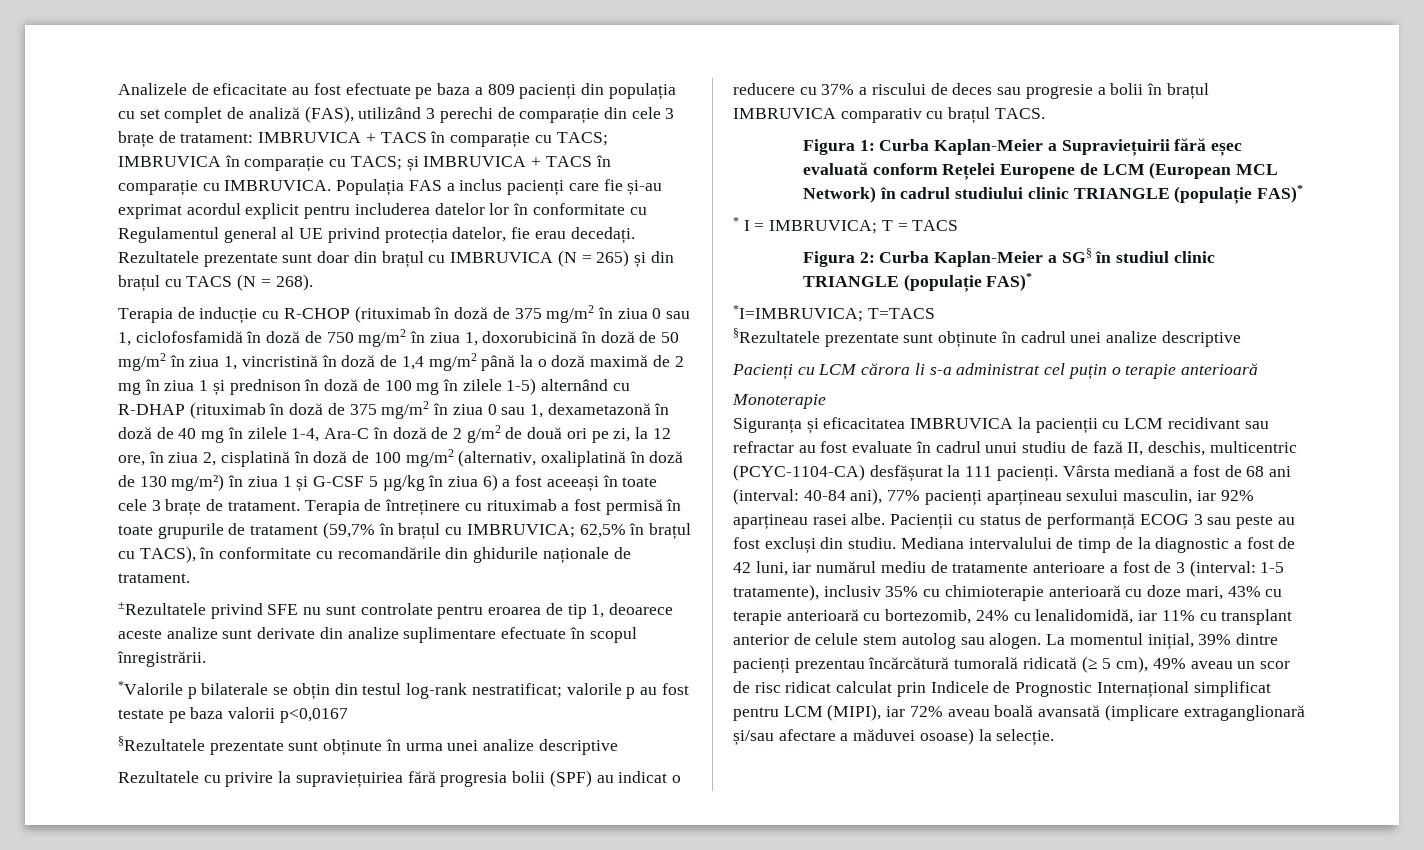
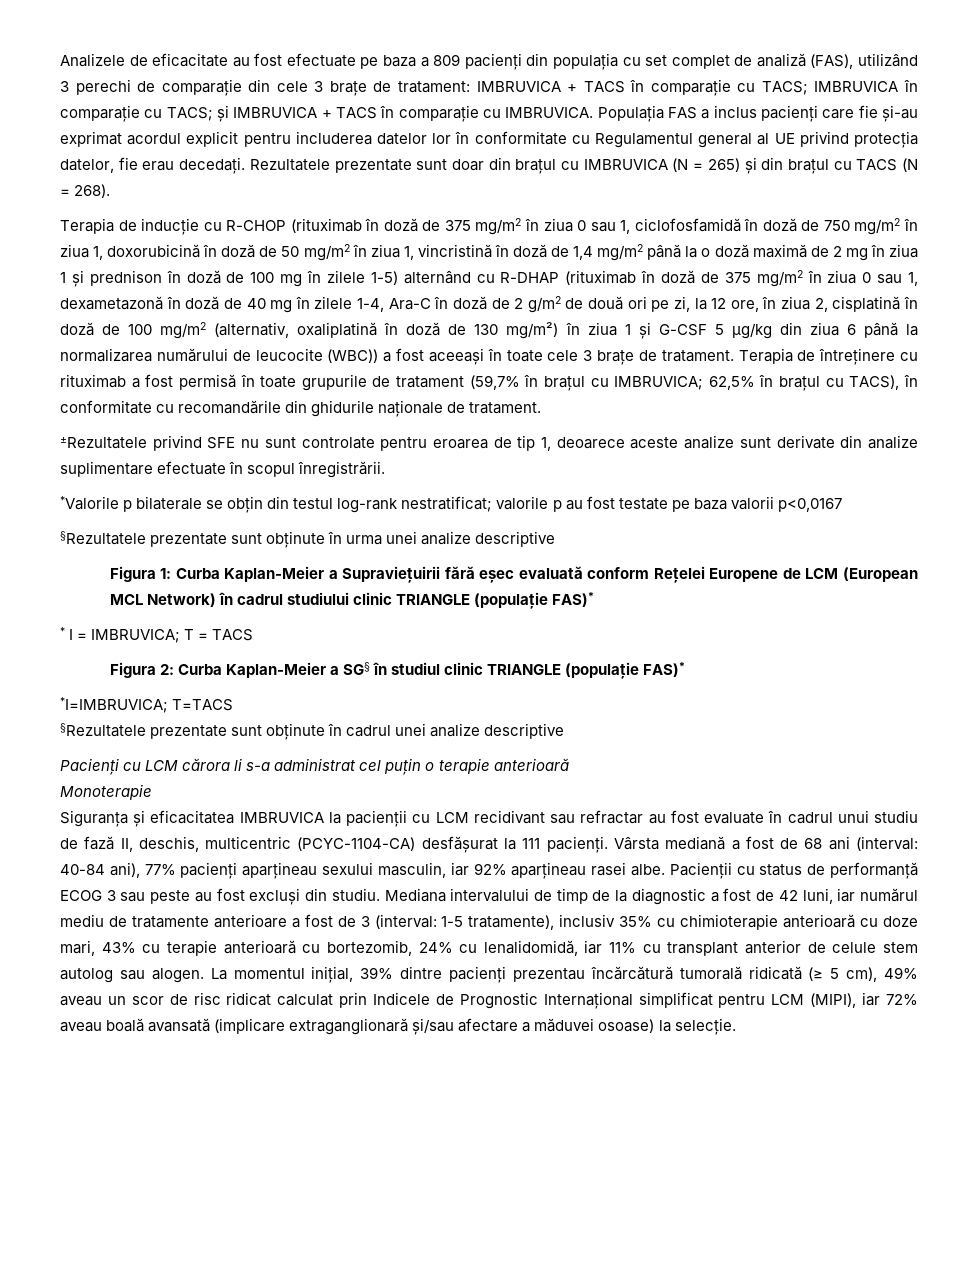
- Terapia de inducție cu R-CHOP (rituximab în doză de 375 mg/m2 în ziua 0 sau 1, ciclofosfamidă în doză de 750 mg/m2 în ziua 1, doxorubicină în doză de 50 mg/m2 în ziua 1, vincristină în doză de 1,4 mg/m2 până la o doză maximă de 2 mg în ziua 1 și prednison în doză de 100 mg în zilele 1-5) alternând cu R-DHAP (rituximab în doză de 375 mg/m2 în ziua 0 sau 1, dexametazonă în doză de 40 mg în zilele 1-4, Ara-C în doză de 2 g/m2 de două ori pe zi, la 12 ore, în ziua 2, cisplatină în doză de 100 mg/m2 (alternativ, oxaliplatină în doză de 130 mg/m²) în ziua 1 și G-CSF 5 µg/kg în ziua 6) a fost aceeași în toate cele 3 brațe de tratament.
+ Terapia de inducție cu R-CHOP (rituximab în doză de 375 mg/m2 în ziua 0 sau 1, ciclofosfamidă în doză de 750 mg/m2 în ziua 1, doxorubicină în doză de 50 mg/m2 în ziua 1, vincristină în doză de 1,4 mg/m2 până la o doză maximă de 2 mg în ziua 1 și prednison în doză de 100 mg în zilele 1-5) alternând cu R-DHAP (rituximab în doză de 375 mg/m2 în ziua 0 sau 1, dexametazonă în doză de 40 mg în zilele 1-4, Ara-C în doză de 2 g/m2 de două ori pe zi, la 12 ore, în ziua 2, cisplatină în doză de 100 mg/m2 (alternativ, oxaliplatină în doză de 130 mg/m²) în ziua 1 și G-CSF 5 µg/kg din ziua 6 până la normalizarea numărului de leucocite (WBC)) a fost aceeași în toate cele 3 brațe de tratament.
- Rezultatele cu privire la supraviețuiriea fără progresia bolii (SPF) au indicat o reducere cu 37% a riscului de deces sau progresie a bolii în brațul IMBRUVICA comparativ cu brațul TACS.

